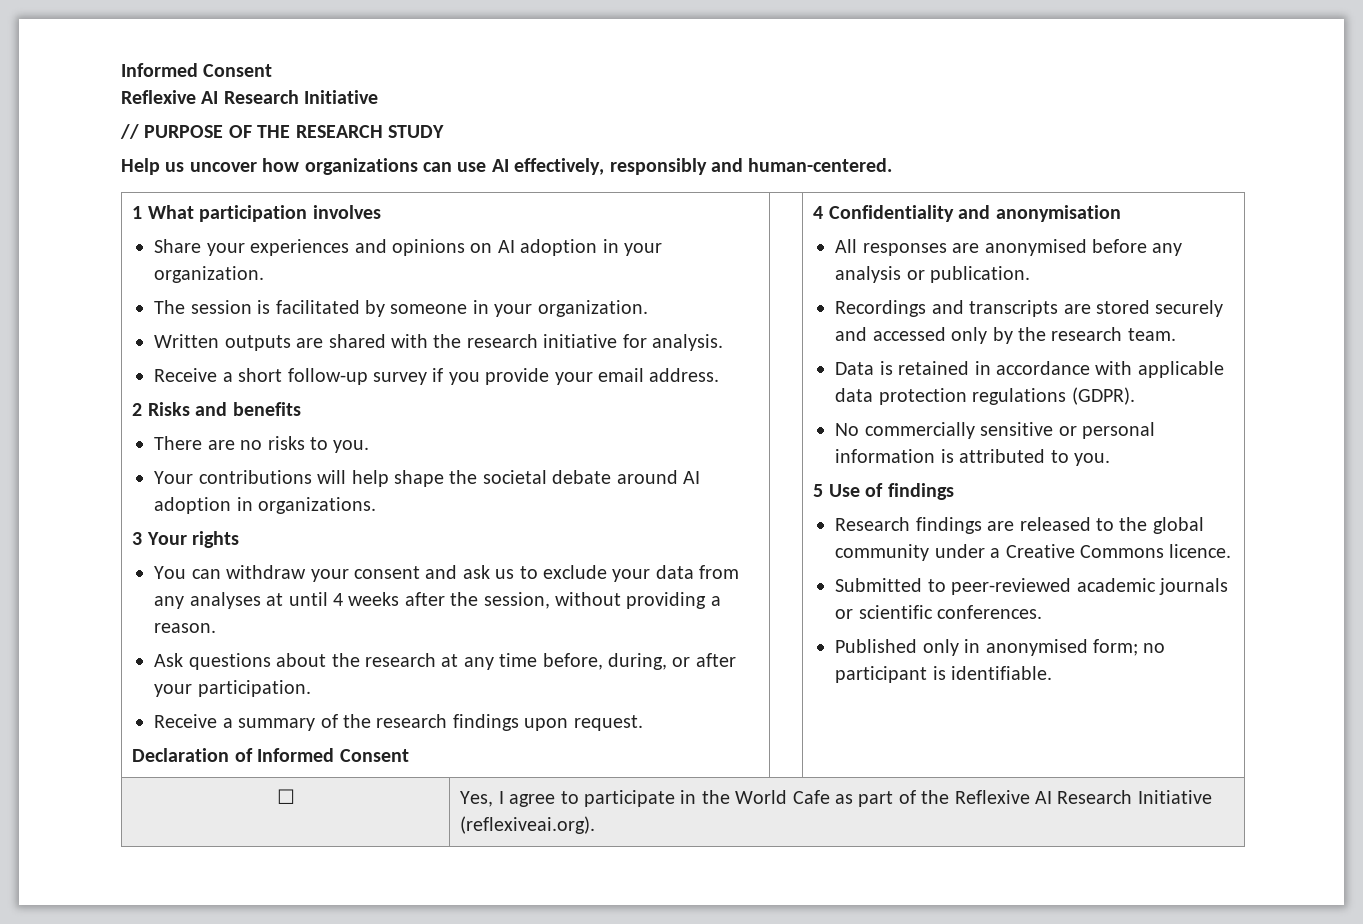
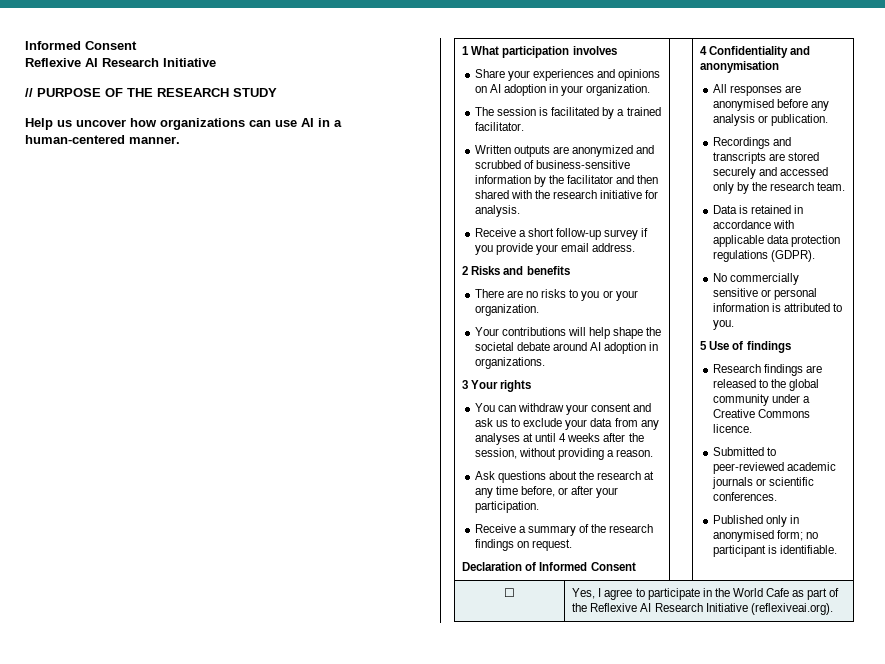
- Help us uncover how organizations can use AI effectively, responsibly and human-centered.
+ Help us uncover how organizations can use AI in a human-centered manner.
- The session is facilitated by someone in your organization.
+ The session is facilitated by a trained facilitator.
- Written outputs are shared with the research initiative for analysis.
+ Written outputs are anonymized and scrubbed of business-sensitive information by the facilitator and then shared with the research initiative for analysis.
- There are no risks to you.
+ There are no risks to you or your organization.
- Ask questions about the research at any time before, during, or after your participation.
+ Ask questions about the research at any time before, or after your participation.
- Receive a summary of the research findings upon request.
+ Receive a summary of the research findings on request.

